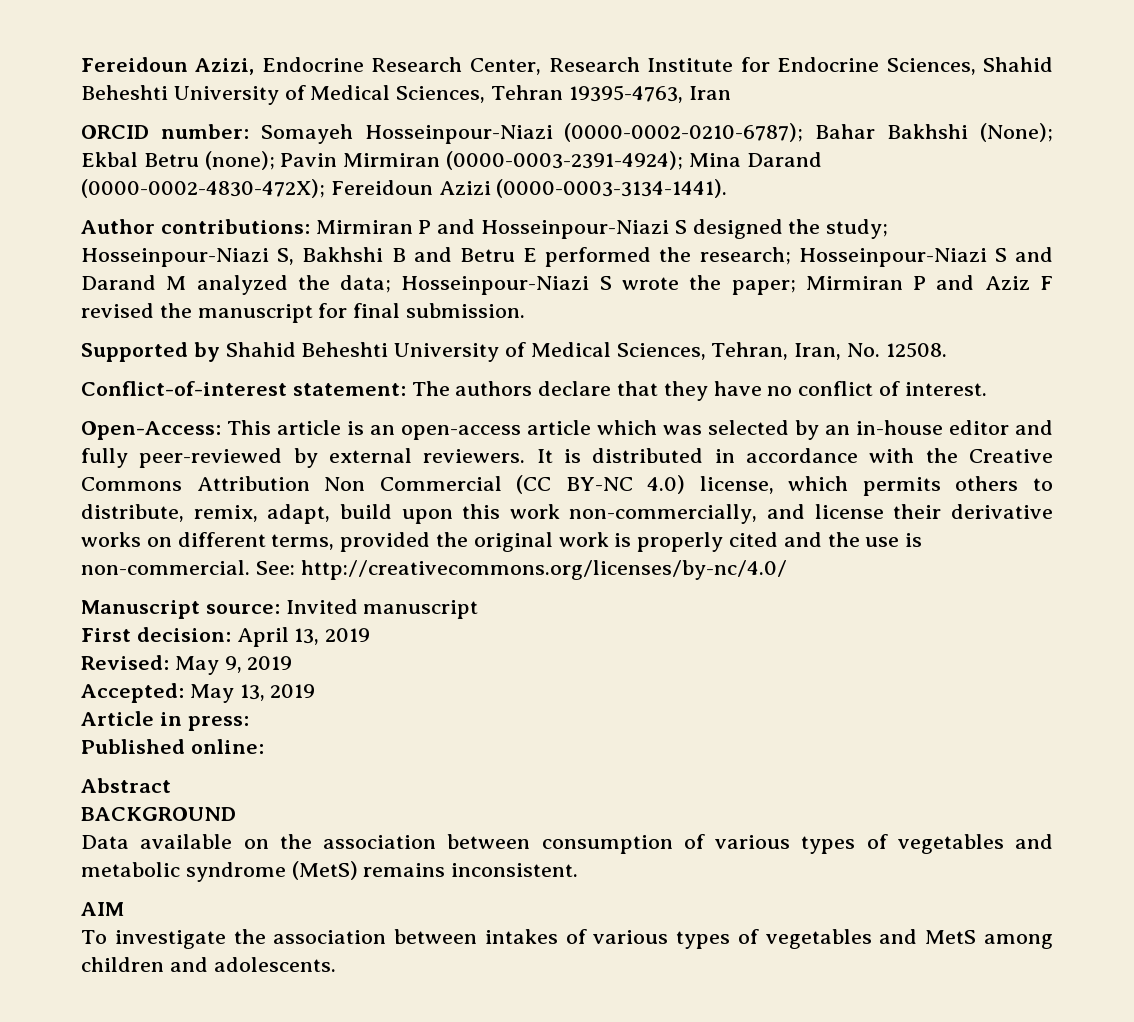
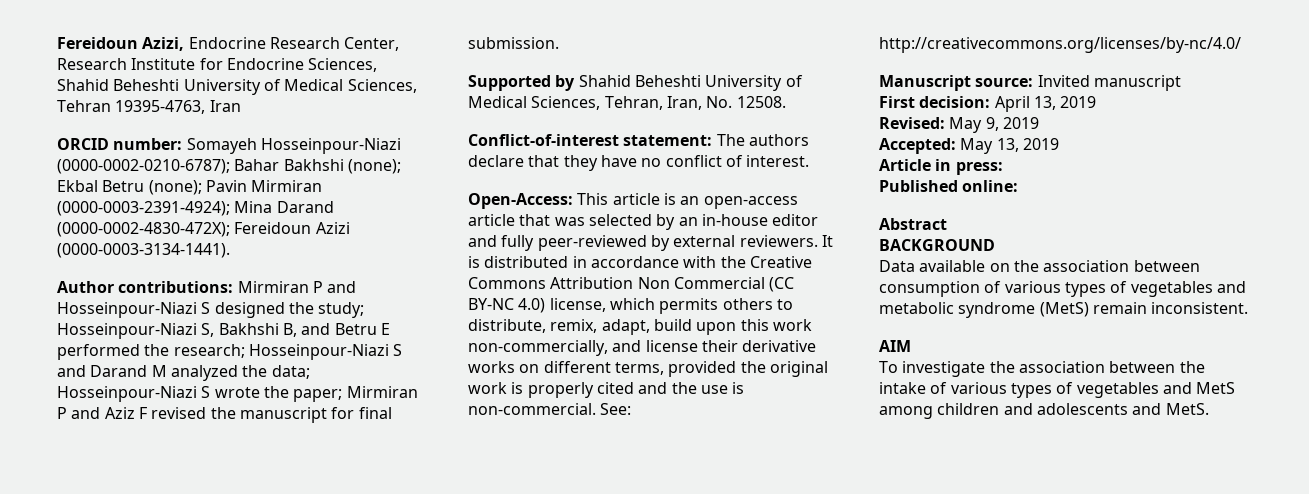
- ORCID number: Somayeh Hosseinpour-Niazi (0000-0002-0210-6787); Bahar Bakhshi (None); Ekbal Betru (none); Pavin Mirmiran (0000-0003-2391-4924); Mina Darand (0000-0002-4830-472X); Fereidoun Azizi (0000-0003-3134-1441).
+ ORCID number: Somayeh Hosseinpour-Niazi (0000-0002-0210-6787); Bahar Bakhshi (none); Ekbal Betru (none); Pavin Mirmiran (0000-0003-2391-4924); Mina Darand (0000-0002-4830-472X); Fereidoun Azizi (0000-0003-3134-1441).
- Author contributions: Mirmiran P and Hosseinpour-Niazi S designed the study; Hosseinpour-Niazi S, Bakhshi B and Betru E performed the research; Hosseinpour-Niazi S and Darand M analyzed the data; Hosseinpour-Niazi S wrote the paper; Mirmiran P and Aziz F revised the manuscript for final submission.
+ Author contributions: Mirmiran P and Hosseinpour-Niazi S designed the study; Hosseinpour-Niazi S, Bakhshi B, and Betru E performed the research; Hosseinpour-Niazi S and Darand M analyzed the data; Hosseinpour-Niazi S wrote the paper; Mirmiran P and Aziz F revised the manuscript for final submission.
- Open-Access: This article is an open-access article which was selected by an in-house editor and fully peer-reviewed by external reviewers.
+ Open-Access: This article is an open-access article that was selected by an in-house editor and fully peer-reviewed by external reviewers.
- Data available on the association between consumption of various types of vegetables and metabolic syndrome (MetS) remains inconsistent.
+ Data available on the association between consumption of various types of vegetables and metabolic syndrome (MetS) remain inconsistent.
- To investigate the association between intakes of various types of vegetables and MetS among children and adolescents.
+ To investigate the association between the intake of various types of vegetables and MetS among children and adolescents and MetS.

